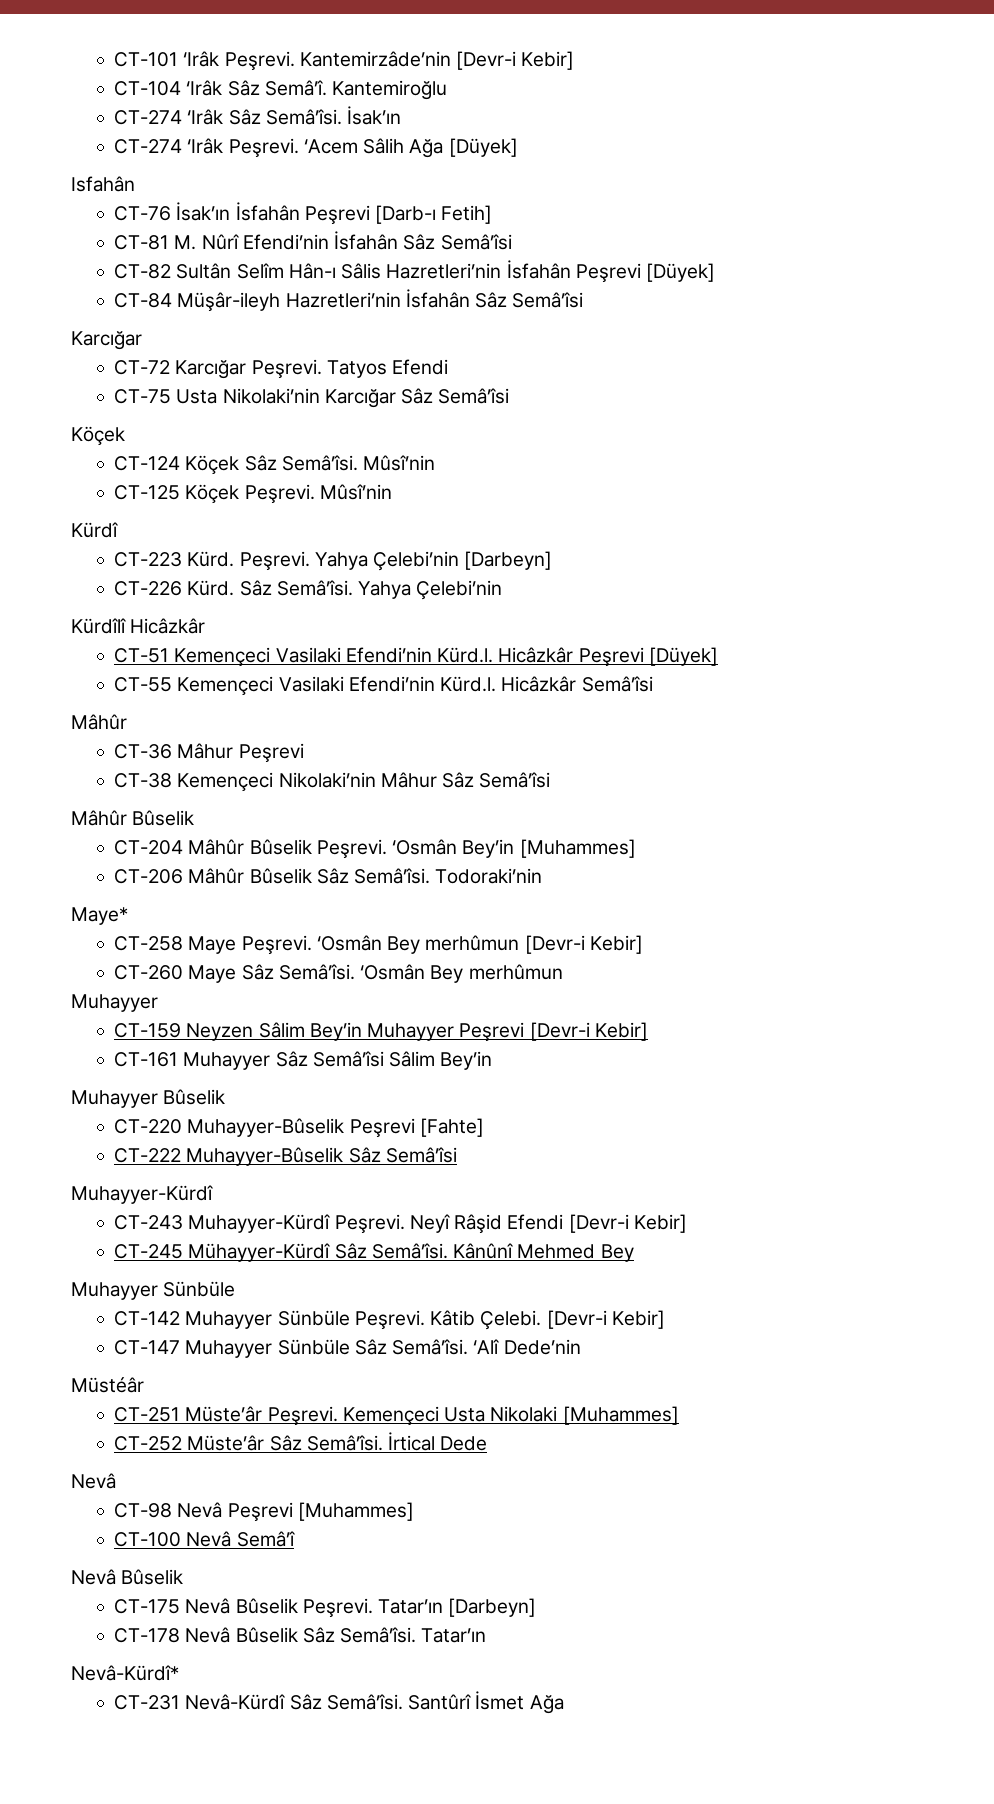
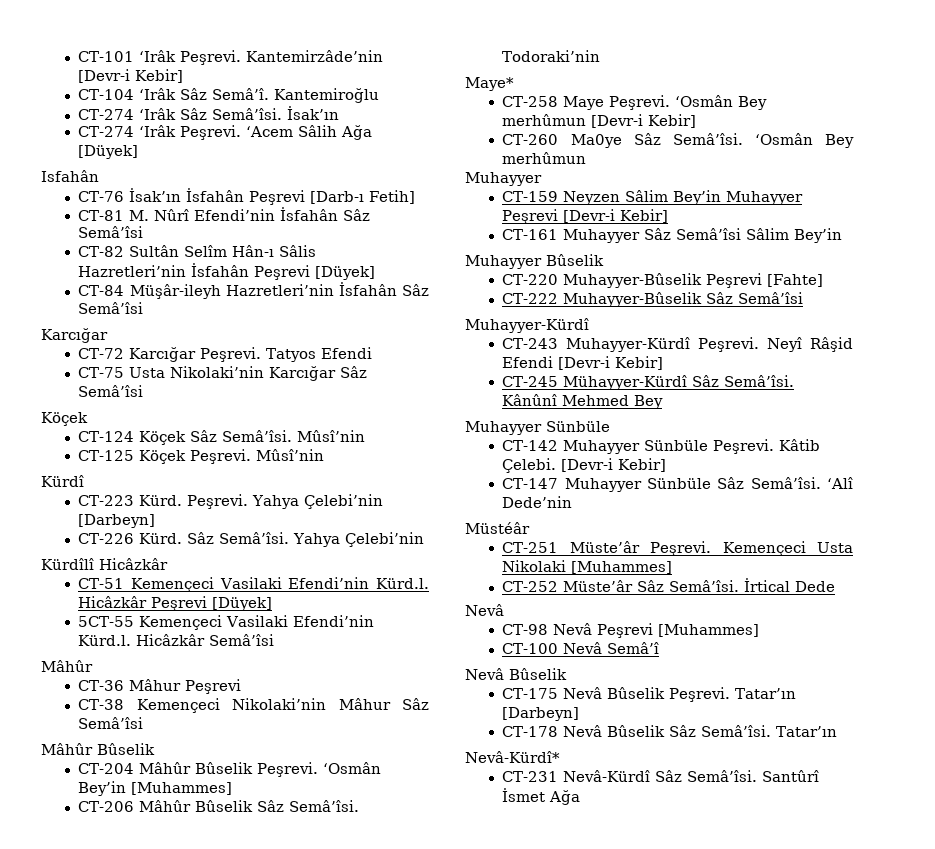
- CT‐55 Kemençeci Vasilaki Efendi’nin Kürd.l. Hicâzkâr Semâ’îsi
+ 5CT‐55 Kemençeci Vasilaki Efendi’nin Kürd.l. Hicâzkâr Semâ’îsi
- CT‐260 Maye Sâz Semâ’îsi.
+ CT‐260 Ma0ye Sâz Semâ’îsi.

